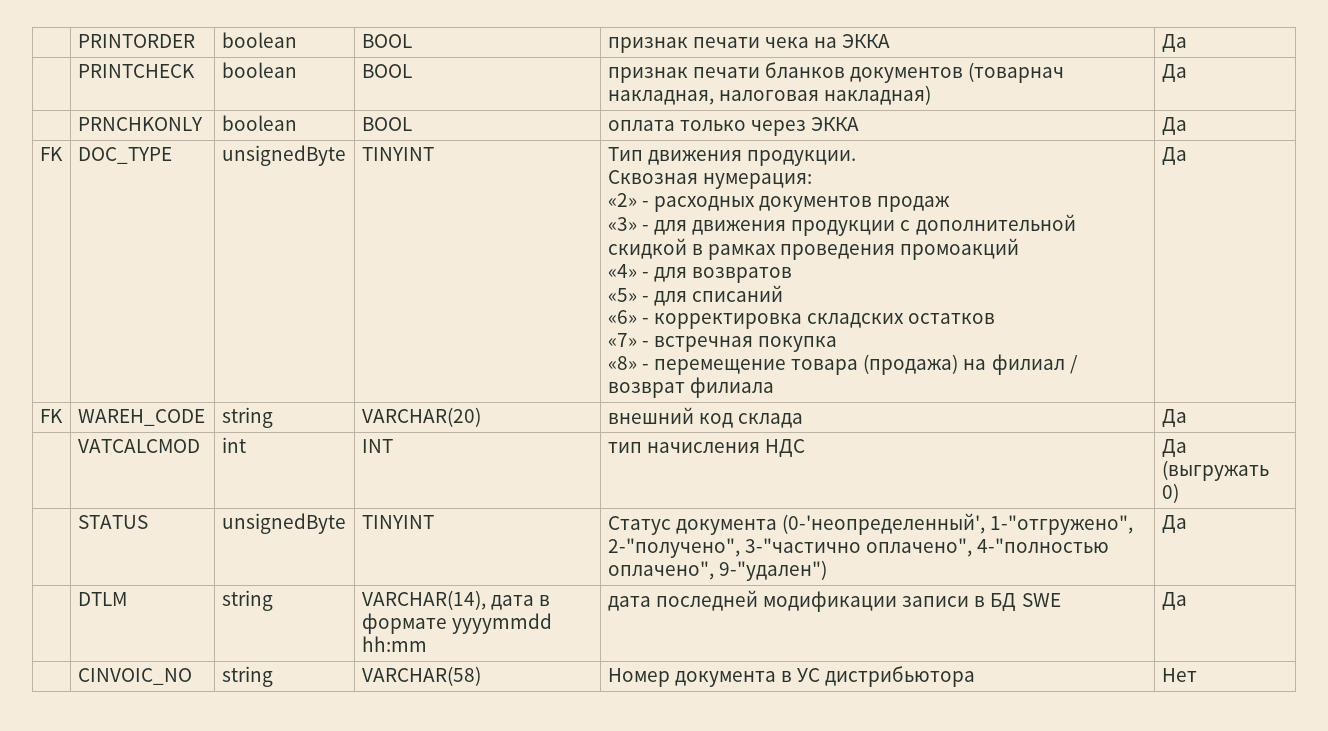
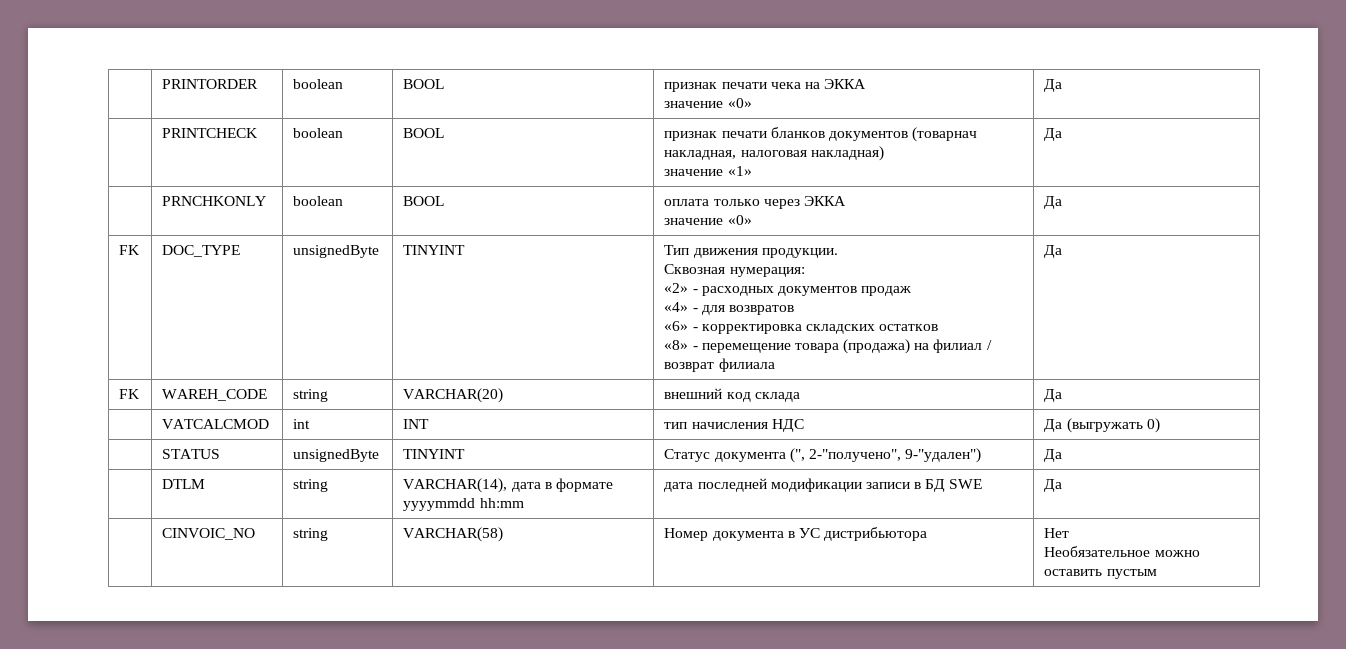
- | PRINTORDER | boolean | BOOL | признак печати чека на ЭККА | Да
+ | PRINTORDER | boolean | BOOL | признак печати чека на ЭККА
+ значение «0» | Да
- | PRINTCHECK | boolean | BOOL | признак печати бланков документов (товарнач накладная, налоговая накладная) | Да
+ | PRINTCHECK | boolean | BOOL | признак печати бланков документов (товарнач накладная, налоговая накладная)
+ значение «1» | Да
- | PRNCHKONLY | boolean | BOOL | оплата только через ЭККА | Да
+ | PRNCHKONLY | boolean | BOOL | оплата только через ЭККА
+ значение «0» | Да
- «3» - для движения продукции с дополнительной скидкой в рамках проведения промоакций
- «5» - для списаний
- «7» - встречная покупка
- | STATUS | unsignedByte | TINYINT | Статус документа (0-'неопределенный', 1-"отгружено", 2-"получено", 3-"частично оплачено", 4-"полностью оплачено", 9-"удален") | Да
+ | STATUS | unsignedByte | TINYINT | Статус документа (", 2-"получено", 9-"удален") | Да
  | CINVOIC_NO | string | VARCHAR(58) | Номер документа в УС дистрибьютора | Нет
+ Необязательное можно оставить пустым

